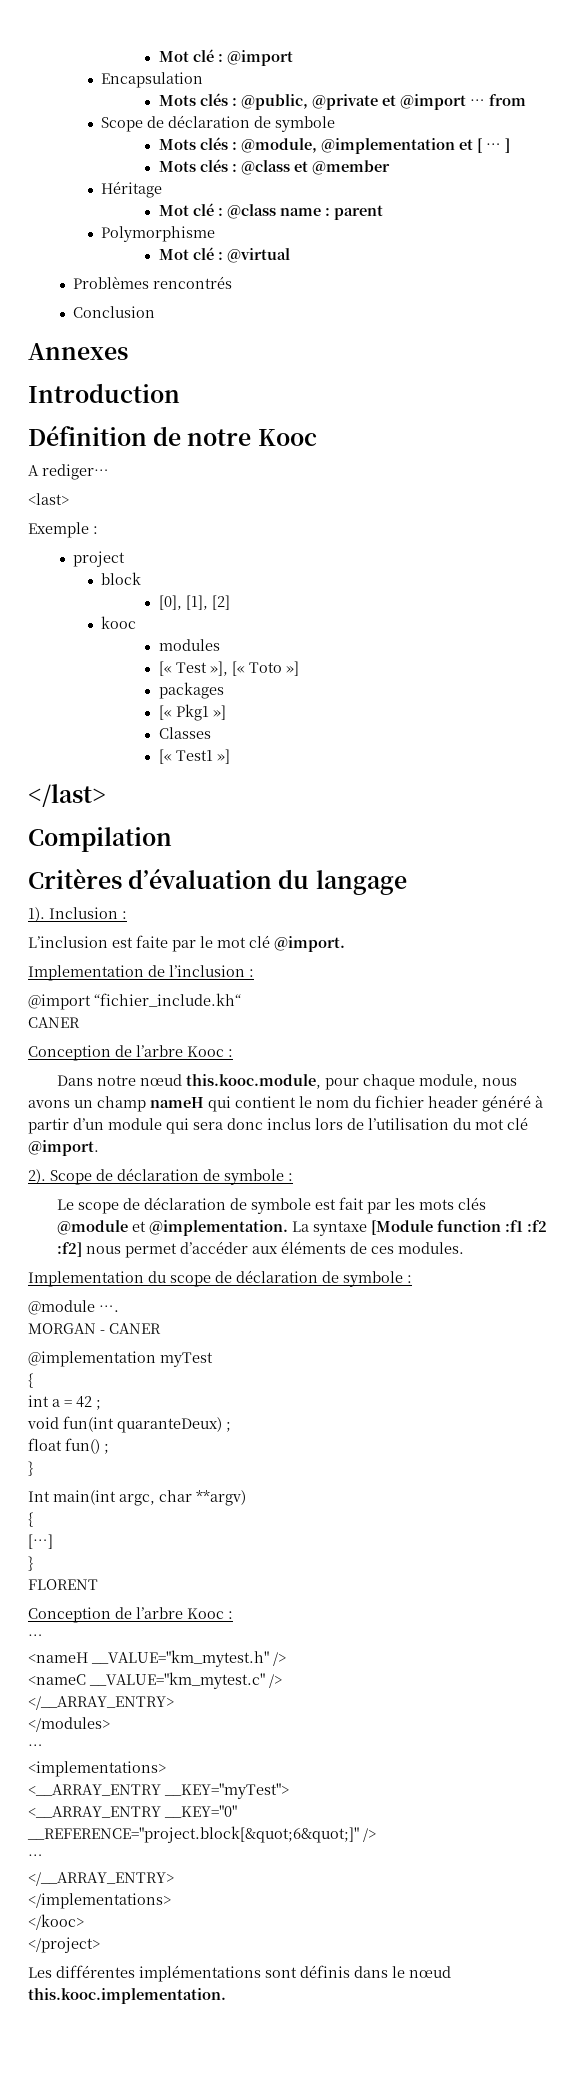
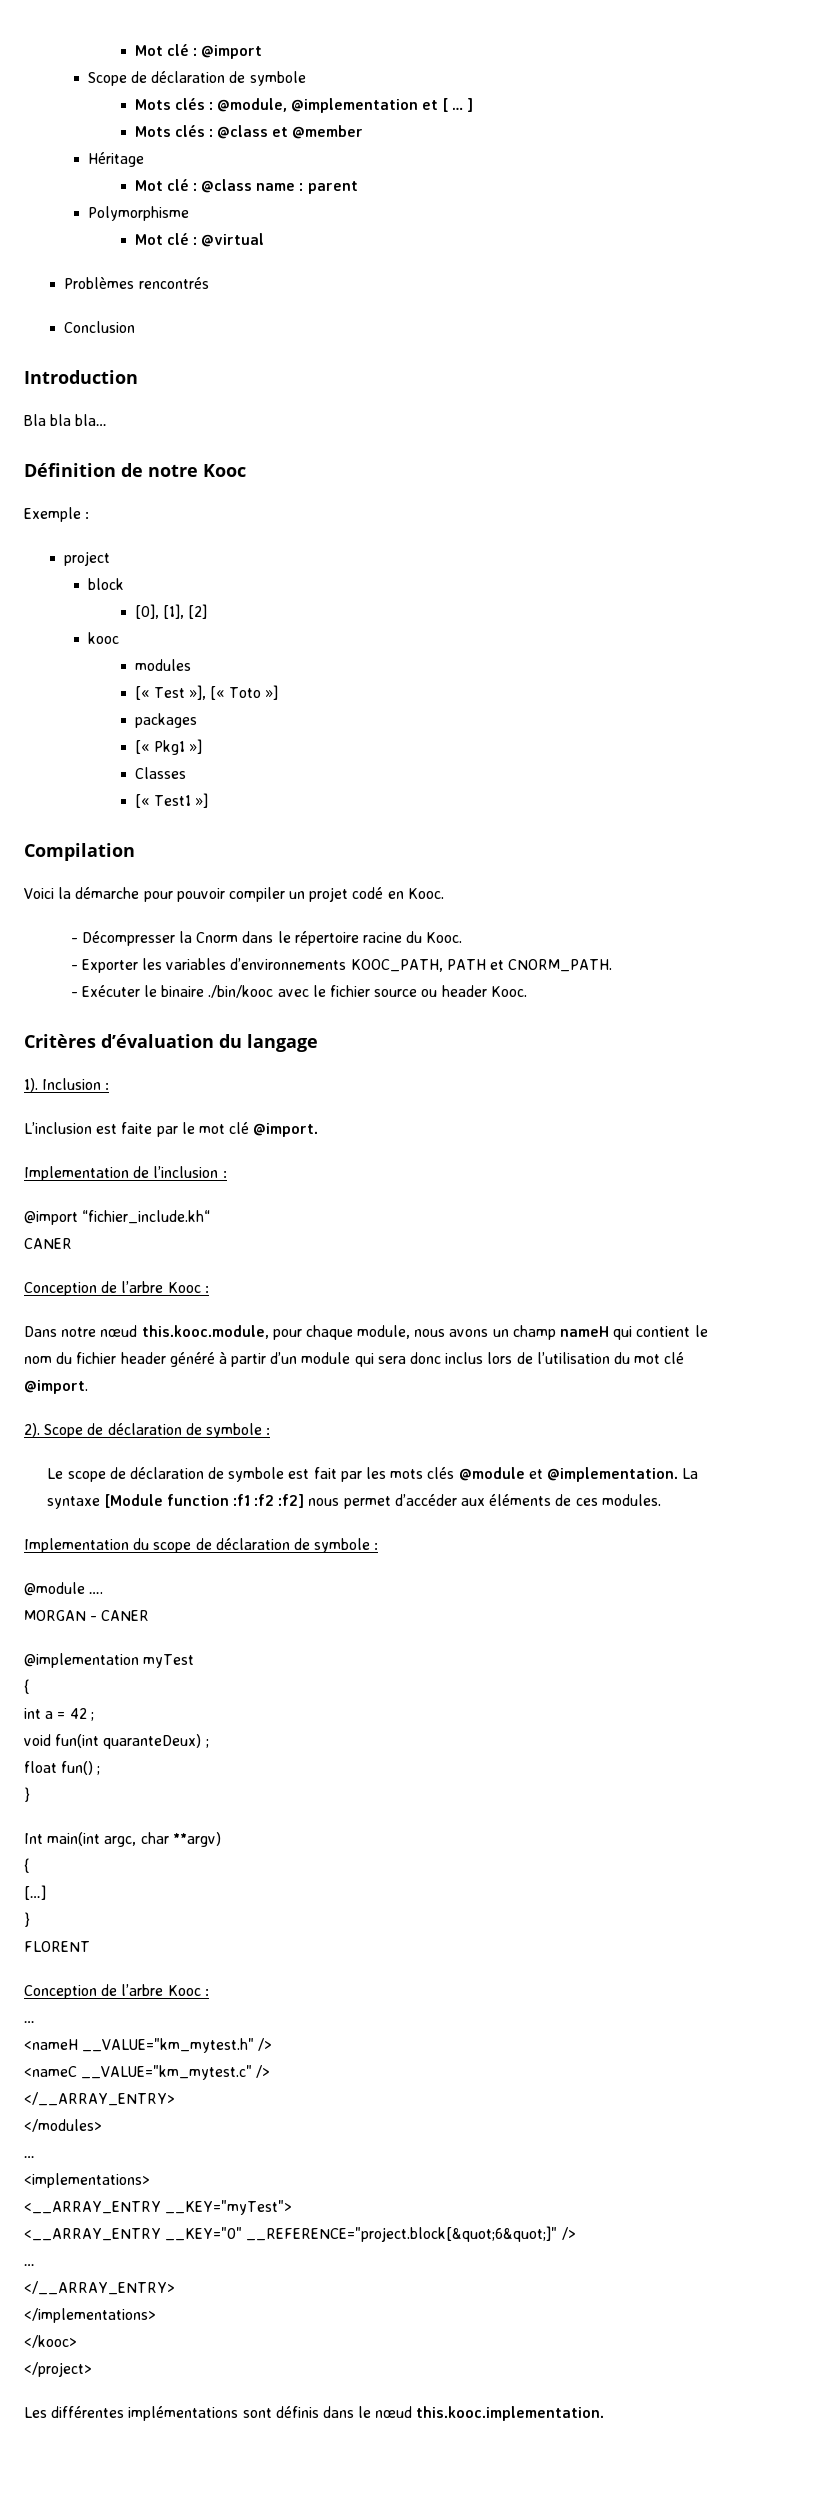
- Encapsulation
- Mots clés : @public, @private et @import … from
- Annexes
  Introduction
+ Bla bla bla…
- A rediger…
- <last>
- </last>
  Compilation
+ Voici la démarche pour pouvoir compiler un projet codé en Kooc.
+ - Décompresser la Cnorm dans le répertoire racine du Kooc.
+ - Exporter les variables d’environnements KOOC_PATH, PATH et CNORM_PATH.
+ - Exécuter le binaire ./bin/kooc avec le fichier source ou header Kooc.

